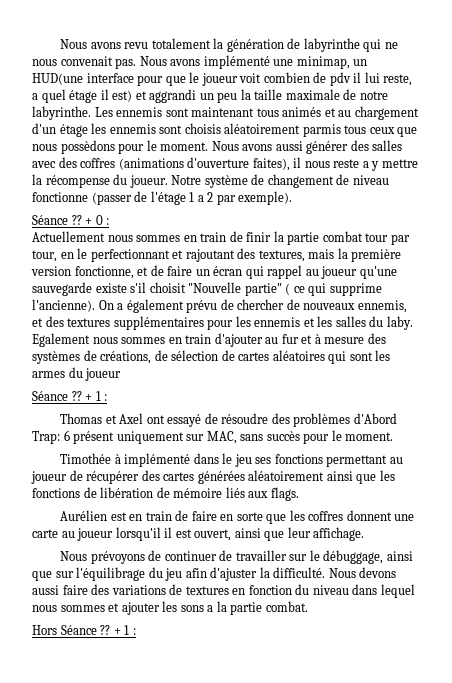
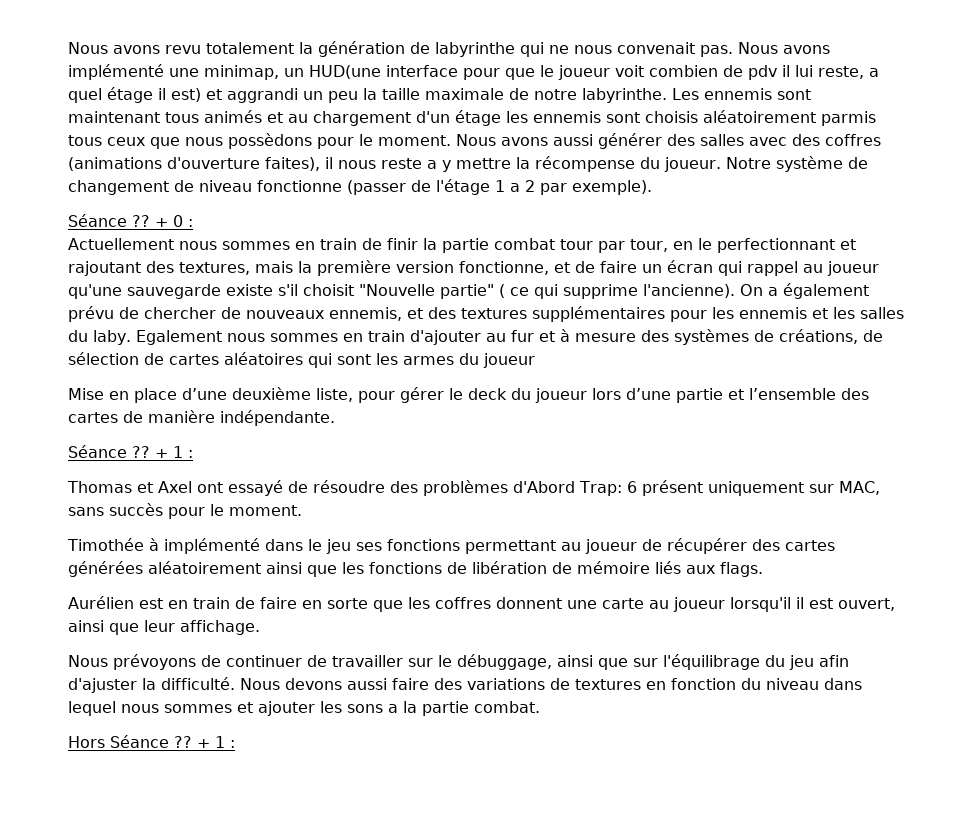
+ Mise en place d’une deuxième liste, pour gérer le deck du joueur lors d’une partie et l’ensemble des cartes de manière indépendante.

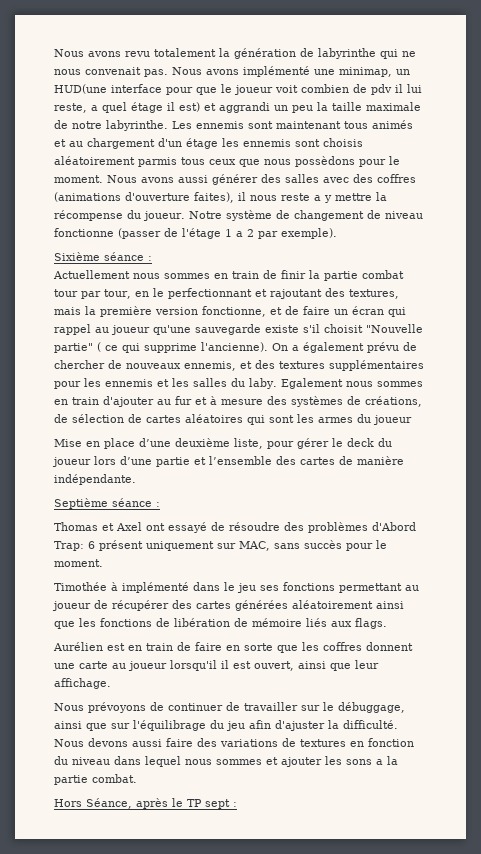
- Séance ?? + 0 :
+ Sixième séance :
  Mise en place d’une deuxième liste, pour gérer le deck du joueur lors d’une partie et l’ensemble des cartes de manière indépendante.
- Séance ?? + 1 :
+ Septième séance :
- Hors Séance ?? + 1 :
+ Hors Séance, après le TP sept :

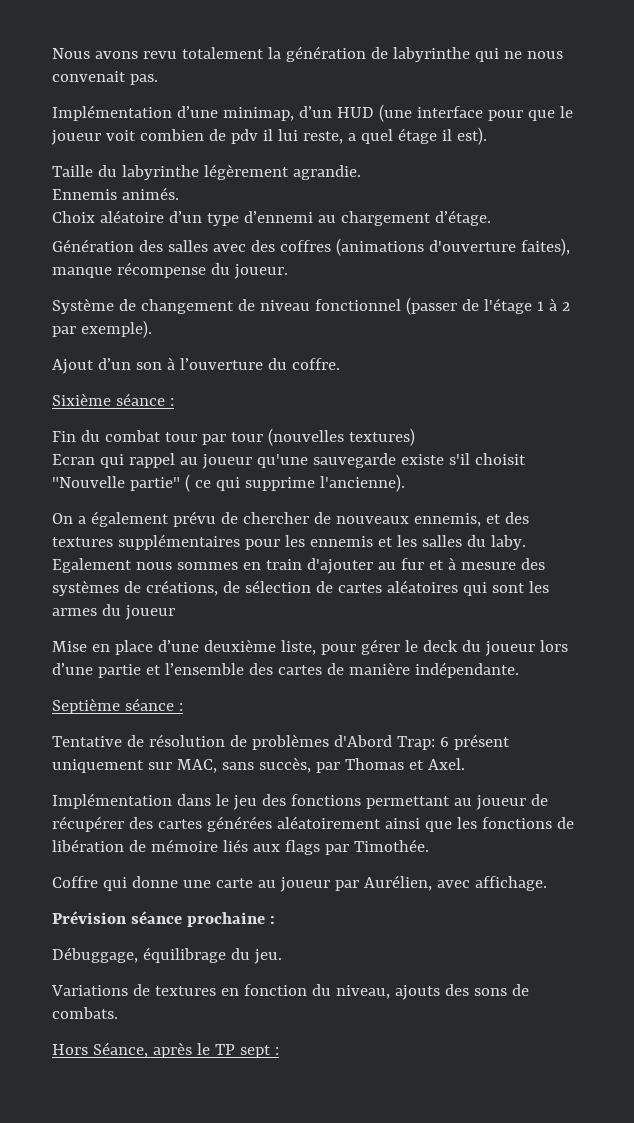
- Nous avons revu totalement la génération de labyrinthe qui ne nous convenait pas. Nous avons implémenté une minimap, un HUD(une interface pour que le joueur voit combien de pdv il lui reste, a quel étage il est) et aggrandi un peu la taille maximale de notre labyrinthe. Les ennemis sont maintenant tous animés et au chargement d'un étage les ennemis sont choisis aléatoirement parmis tous ceux que nous possèdons pour le moment. Nous avons aussi générer des salles avec des coffres (animations d'ouverture faites), il nous reste a y mettre la récompense du joueur. Notre système de changement de niveau fonctionne (passer de l'étage 1 a 2 par exemple).
+ Nous avons revu totalement la génération de labyrinthe qui ne nous convenait pas.
+ Implémentation d’une minimap, d’un HUD (une interface pour que le joueur voit combien de pdv il lui reste, a quel étage il est).
+ Taille du labyrinthe légèrement agrandie.
+ Ennemis animés.
+ Choix aléatoire d’un type d’ennemi au chargement d’étage.
+ Génération des salles avec des coffres (animations d'ouverture faites), manque récompense du joueur.
+ Système de changement de niveau fonctionnel (passer de l'étage 1 à 2 par exemple).
+ Ajout d’un son à l’ouverture du coffre.
  Sixième séance :
- Actuellement nous sommes en train de finir la partie combat tour par tour, en le perfectionnant et rajoutant des textures, mais la première version fonctionne, et de faire un écran qui rappel au joueur qu'une sauvegarde existe s'il choisit "Nouvelle partie" ( ce qui supprime l'ancienne). On a également prévu de chercher de nouveaux ennemis, et des textures supplémentaires pour les ennemis et les salles du laby.
+ Fin du combat tour par tour (nouvelles textures)
+ Ecran qui rappel au joueur qu'une sauvegarde existe s'il choisit "Nouvelle partie" ( ce qui supprime l'ancienne).
+ On a également prévu de chercher de nouveaux ennemis, et des textures supplémentaires pour les ennemis et les salles du laby.
- Thomas et Axel ont essayé de résoudre des problèmes d'Abord Trap: 6 présent uniquement sur MAC, sans succès pour le moment.
- Timothée à implémenté dans le jeu ses fonctions permettant au joueur de récupérer des cartes générées aléatoirement ainsi que les fonctions de libération de mémoire liés aux flags.
- Aurélien est en train de faire en sorte que les coffres donnent une carte au joueur lorsqu'il il est ouvert, ainsi que leur affichage.
- Nous prévoyons de continuer de travailler sur le débuggage, ainsi que sur l'équilibrage du jeu afin d'ajuster la difficulté. Nous devons aussi faire des variations de textures en fonction du niveau dans lequel nous sommes et ajouter les sons a la partie combat.
+ Tentative de résolution de problèmes d'Abord Trap: 6 présent uniquement sur MAC, sans succès, par Thomas et Axel.
+ Implémentation dans le jeu des fonctions permettant au joueur de récupérer des cartes générées aléatoirement ainsi que les fonctions de libération de mémoire liés aux flags par Timothée.
+ Coffre qui donne une carte au joueur par Aurélien, avec affichage.
+ Prévision séance prochaine :
+ Débuggage, équilibrage du jeu.
+ Variations de textures en fonction du niveau, ajouts des sons de combats.

